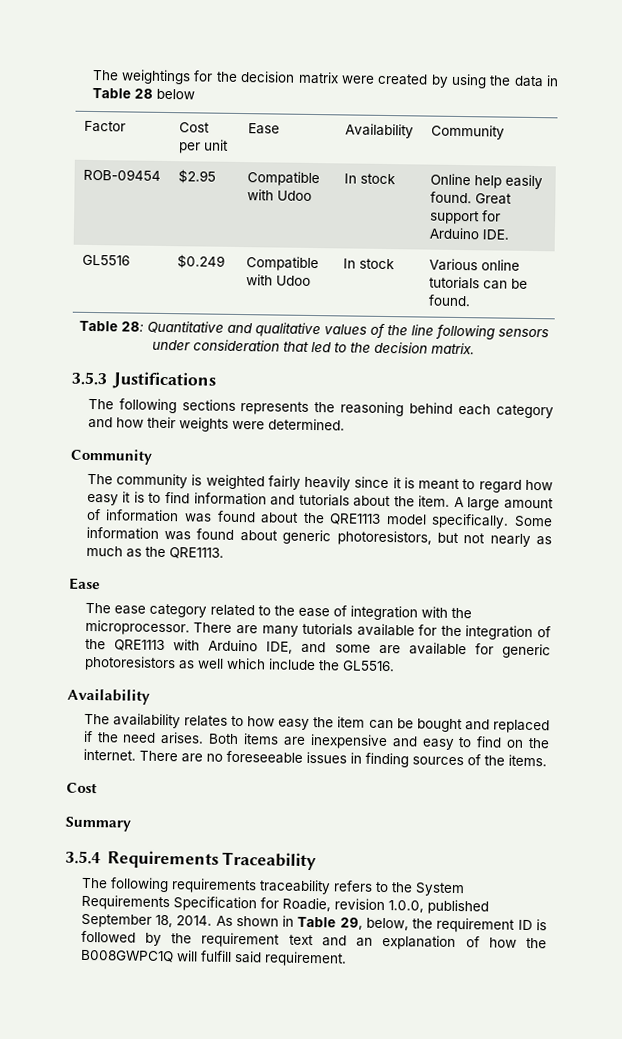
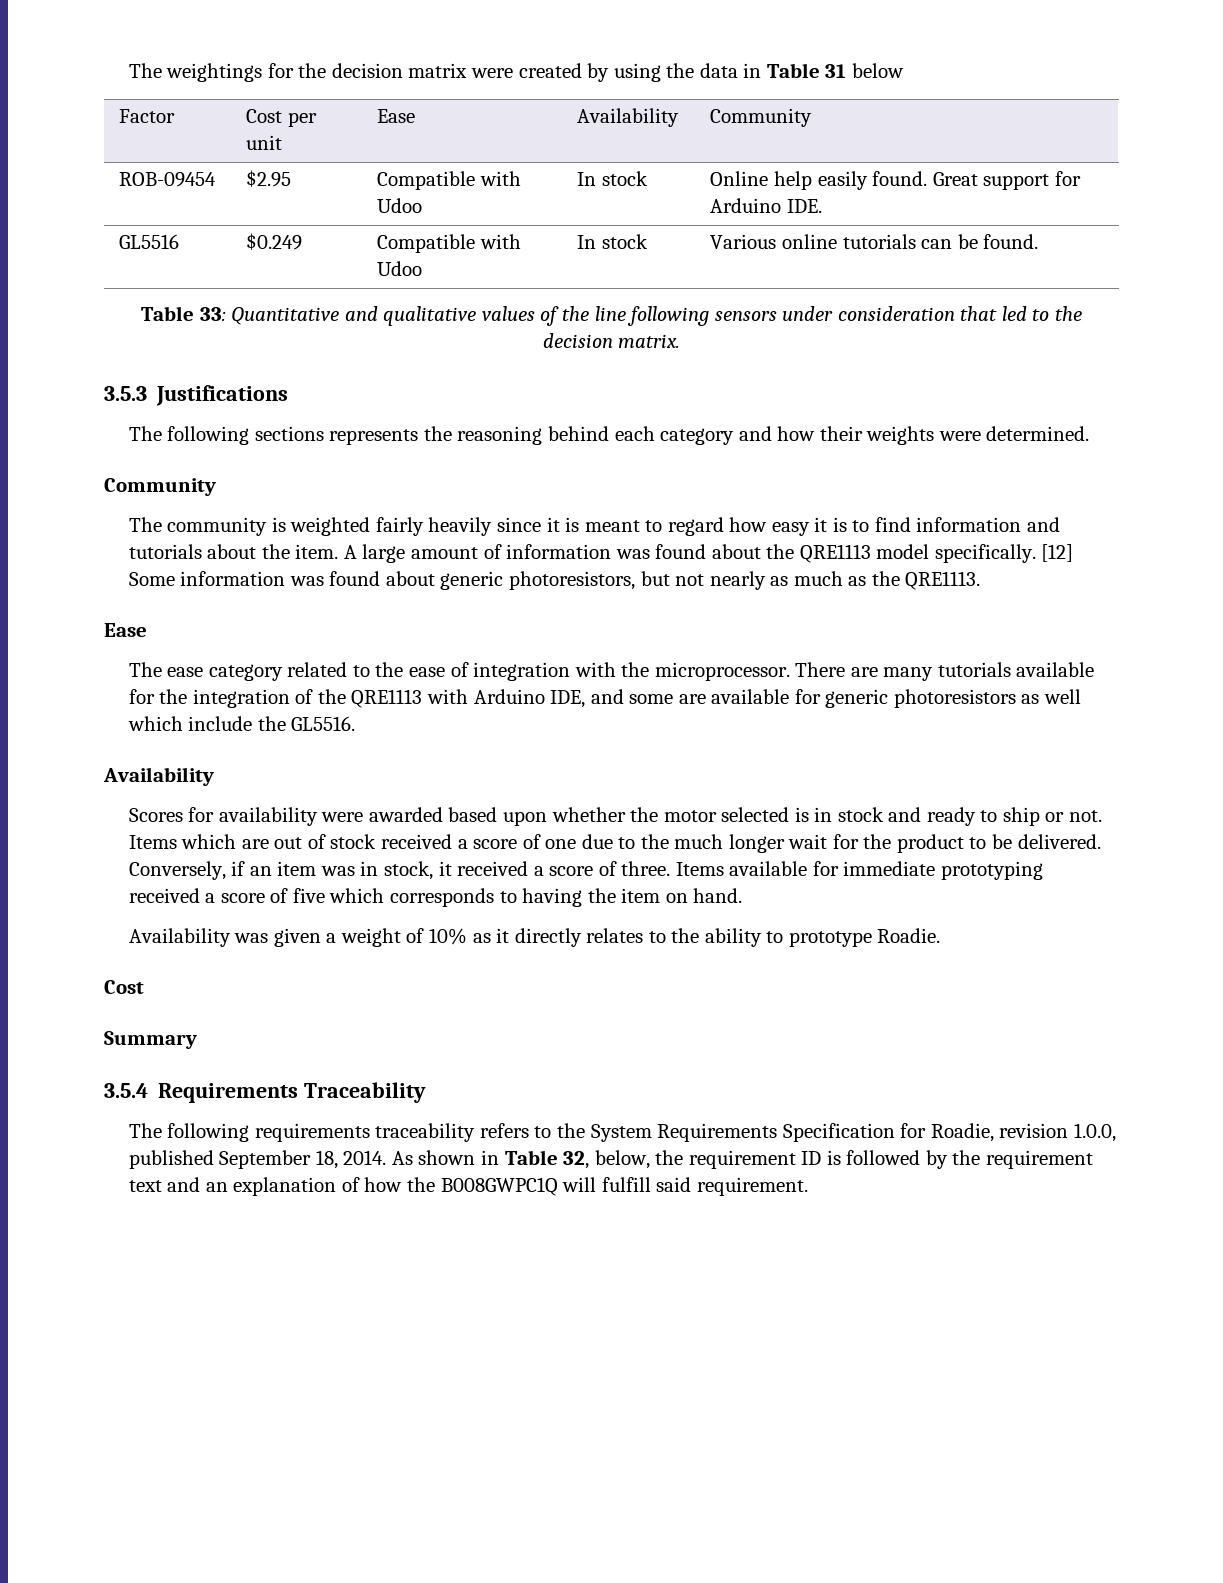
- The weightings for the decision matrix were created by using the data in Table 28 below
+ The weightings for the decision matrix were created by using the data in Table 31 below
- Table 28: Quantitative and qualitative values of the line following sensors under consideration that led to the decision matrix.
+ Table 33: Quantitative and qualitative values of the line following sensors under consideration that led to the decision matrix.
- Some information was found about generic photoresistors, but not nearly as much as the QRE1113.
+ [12] Some information was found about generic photoresistors, but not nearly as much as the QRE1113.
- The availability relates to how easy the item can be bought and replaced if the need arises. Both items are inexpensive and easy to find on the internet. There are no foreseeable issues in finding sources of the items.
+ Scores for availability were awarded based upon whether the motor selected is in stock and ready to ship or not. Items which are out of stock received a score of one due to the much longer wait for the product to be delivered. Conversely, if an item was in stock, it received a score of three. Items available for immediate prototyping received a score of five which corresponds to having the item on hand.
+ Availability was given a weight of 10% as it directly relates to the ability to prototype Roadie.
- As shown in Table 29, below, the requirement ID is followed by the requirement text and an explanation of how the B008GWPC1Q will fulfill said requirement.
+ As shown in Table 32, below, the requirement ID is followed by the requirement text and an explanation of how the B008GWPC1Q will fulfill said requirement.

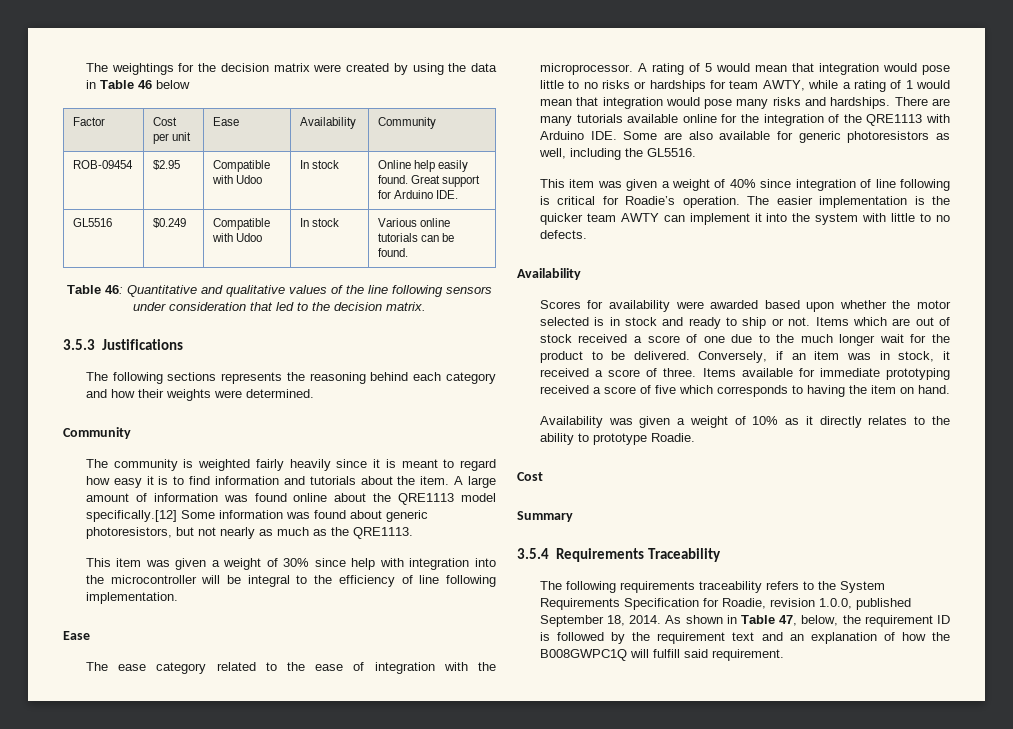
- The weightings for the decision matrix were created by using the data in Table 31 below
+ The weightings for the decision matrix were created by using the data in Table 46 below
- Table 33: Quantitative and qualitative values of the line following sensors under consideration that led to the decision matrix.
+ Table 46: Quantitative and qualitative values of the line following sensors under consideration that led to the decision matrix.
- A large amount of information was found about the QRE1113 model specifically. [12] Some information was found about generic photoresistors, but not nearly as much as the QRE1113.
+ A large amount of information was found online about the QRE1113 model specifically.[12] Some information was found about generic photoresistors, but not nearly as much as the QRE1113.
+ This item was given a weight of 30% since help with integration into the microcontroller will be integral to the efficiency of line following implementation.
+ A rating of 5 would mean that integration would pose little to no risks or hardships for team AWTY, while a rating of 1 would mean that integration would pose many risks and hardships.
- There are many tutorials available for the integration of the QRE1113 with Arduino IDE, and some are available for generic photoresistors as well which include the GL5516.
+ There are many tutorials available online for the integration of the QRE1113 with Arduino IDE. Some are also available for generic photoresistors as well, including the GL5516.
+ This item was given a weight of 40% since integration of line following is critical for Roadie’s operation. The easier implementation is the quicker team AWTY can implement it into the system with little to no defects.
- As shown in Table 32, below, the requirement ID is followed by the requirement text and an explanation of how the B008GWPC1Q will fulfill said requirement.
+ As shown in Table 47, below, the requirement ID is followed by the requirement text and an explanation of how the B008GWPC1Q will fulfill said requirement.

